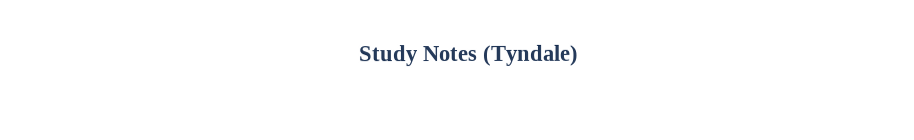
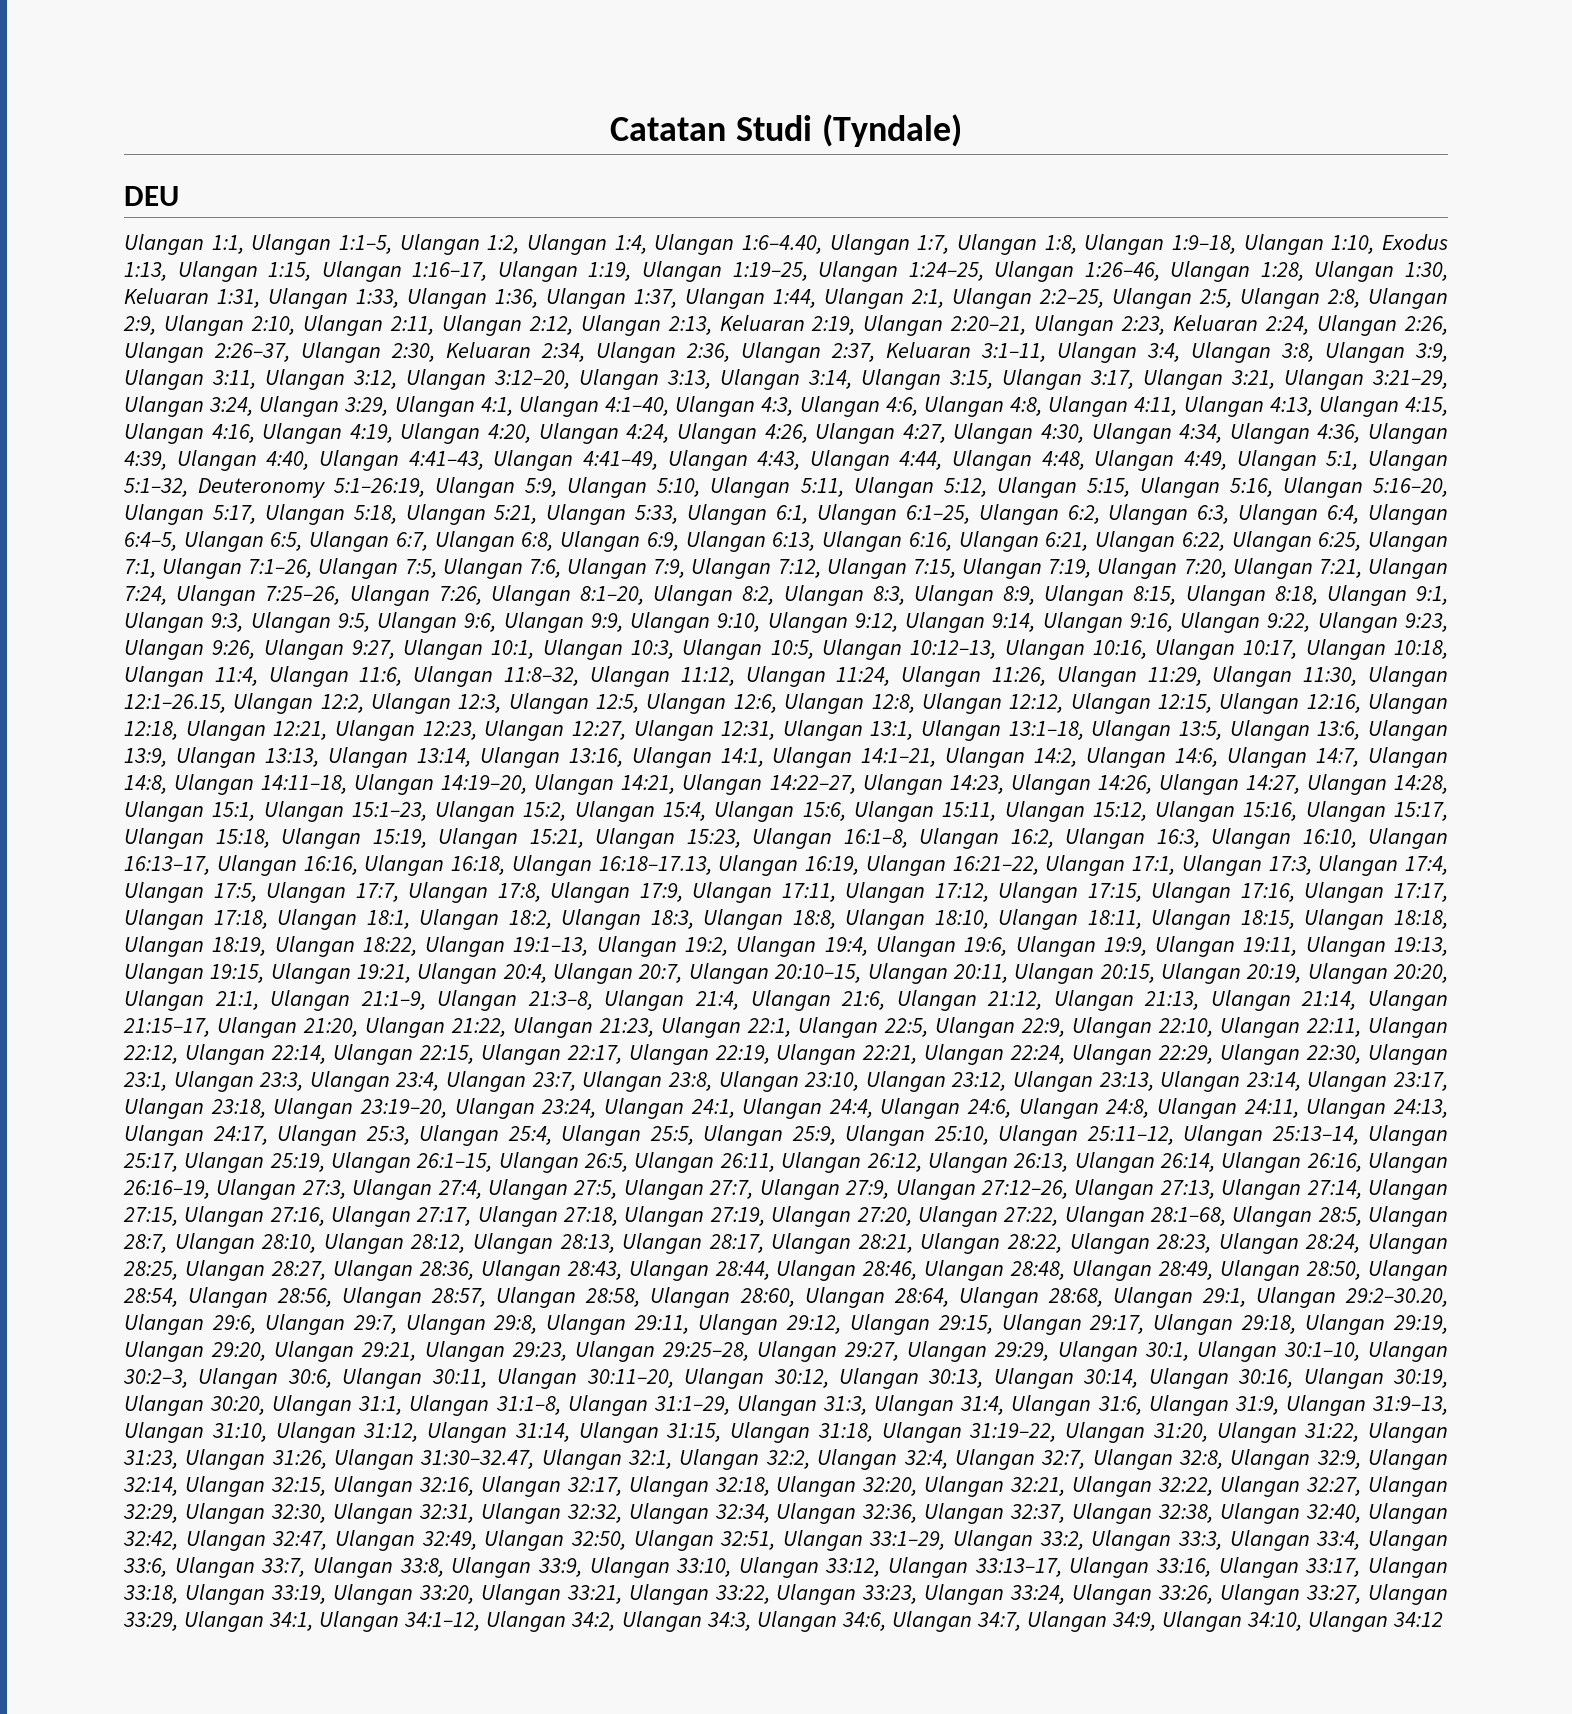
- Study Notes (Tyndale)
+ Catatan Studi (Tyndale)
+ DEU
+ Ulangan 1:1, Ulangan 1:1–5, Ulangan 1:2, Ulangan 1:4, Ulangan 1:6–4.40, Ulangan 1:7, Ulangan 1:8, Ulangan 1:9–18, Ulangan 1:10, Exodus 1:13, Ulangan 1:15, Ulangan 1:16–17, Ulangan 1:19, Ulangan 1:19–25, Ulangan 1:24–25, Ulangan 1:26–46, Ulangan 1:28, Ulangan 1:30, Keluaran 1:31, Ulangan 1:33, Ulangan 1:36, Ulangan 1:37, Ulangan 1:44, Ulangan 2:1, Ulangan 2:2–25, Ulangan 2:5, Ulangan 2:8, Ulangan 2:9, Ulangan 2:10, Ulangan 2:11, Ulangan 2:12, Ulangan 2:13, Keluaran 2:19, Ulangan 2:20–21, Ulangan 2:23, Keluaran 2:24, Ulangan 2:26, Ulangan 2:26–37, Ulangan 2:30, Keluaran 2:34, Ulangan 2:36, Ulangan 2:37, Keluaran 3:1–11, Ulangan 3:4, Ulangan 3:8, Ulangan 3:9, Ulangan 3:11, Ulangan 3:12, Ulangan 3:12–20, Ulangan 3:13, Ulangan 3:14, Ulangan 3:15, Ulangan 3:17, Ulangan 3:21, Ulangan 3:21–29, Ulangan 3:24, Ulangan 3:29, Ulangan 4:1, Ulangan 4:1–40, Ulangan 4:3, Ulangan 4:6, Ulangan 4:8, Ulangan 4:11, Ulangan 4:13, Ulangan 4:15, Ulangan 4:16, Ulangan 4:19, Ulangan 4:20, Ulangan 4:24, Ulangan 4:26, Ulangan 4:27, Ulangan 4:30, Ulangan 4:34, Ulangan 4:36, Ulangan 4:39, Ulangan 4:40, Ulangan 4:41–43, Ulangan 4:41–49, Ulangan 4:43, Ulangan 4:44, Ulangan 4:48, Ulangan 4:49, Ulangan 5:1, Ulangan 5:1–32, Deuteronomy 5:1–26:19, Ulangan 5:9, Ulangan 5:10, Ulangan 5:11, Ulangan 5:12, Ulangan 5:15, Ulangan 5:16, Ulangan 5:16–20, Ulangan 5:17, Ulangan 5:18, Ulangan 5:21, Ulangan 5:33, Ulangan 6:1, Ulangan 6:1–25, Ulangan 6:2, Ulangan 6:3, Ulangan 6:4, Ulangan 6:4–5, Ulangan 6:5, Ulangan 6:7, Ulangan 6:8, Ulangan 6:9, Ulangan 6:13, Ulangan 6:16, Ulangan 6:21, Ulangan 6:22, Ulangan 6:25, Ulangan 7:1, Ulangan 7:1–26, Ulangan 7:5, Ulangan 7:6, Ulangan 7:9, Ulangan 7:12, Ulangan 7:15, Ulangan 7:19, Ulangan 7:20, Ulangan 7:21, Ulangan 7:24, Ulangan 7:25–26, Ulangan 7:26, Ulangan 8:1–20, Ulangan 8:2, Ulangan 8:3, Ulangan 8:9, Ulangan 8:15, Ulangan 8:18, Ulangan 9:1, Ulangan 9:3, Ulangan 9:5, Ulangan 9:6, Ulangan 9:9, Ulangan 9:10, Ulangan 9:12, Ulangan 9:14, Ulangan 9:16, Ulangan 9:22, Ulangan 9:23, Ulangan 9:26, Ulangan 9:27, Ulangan 10:1, Ulangan 10:3, Ulangan 10:5, Ulangan 10:12–13, Ulangan 10:16, Ulangan 10:17, Ulangan 10:18, Ulangan 11:4, Ulangan 11:6, Ulangan 11:8–32, Ulangan 11:12, Ulangan 11:24, Ulangan 11:26, Ulangan 11:29, Ulangan 11:30, Ulangan 12:1–26.15, Ulangan 12:2, Ulangan 12:3, Ulangan 12:5, Ulangan 12:6, Ulangan 12:8, Ulangan 12:12, Ulangan 12:15, Ulangan 12:16, Ulangan 12:18, Ulangan 12:21, Ulangan 12:23, Ulangan 12:27, Ulangan 12:31, Ulangan 13:1, Ulangan 13:1–18, Ulangan 13:5, Ulangan 13:6, Ulangan 13:9, Ulangan 13:13, Ulangan 13:14, Ulangan 13:16, Ulangan 14:1, Ulangan 14:1–21, Ulangan 14:2, Ulangan 14:6, Ulangan 14:7, Ulangan 14:8, Ulangan 14:11–18, Ulangan 14:19–20, Ulangan 14:21, Ulangan 14:22–27, Ulangan 14:23, Ulangan 14:26, Ulangan 14:27, Ulangan 14:28, Ulangan 15:1, Ulangan 15:1–23, Ulangan 15:2, Ulangan 15:4, Ulangan 15:6, Ulangan 15:11, Ulangan 15:12, Ulangan 15:16, Ulangan 15:17, Ulangan 15:18, Ulangan 15:19, Ulangan 15:21, Ulangan 15:23, Ulangan 16:1–8, Ulangan 16:2, Ulangan 16:3, Ulangan 16:10, Ulangan 16:13–17, Ulangan 16:16, Ulangan 16:18, Ulangan 16:18–17.13, Ulangan 16:19, Ulangan 16:21–22, Ulangan 17:1, Ulangan 17:3, Ulangan 17:4, Ulangan 17:5, Ulangan 17:7, Ulangan 17:8, Ulangan 17:9, Ulangan 17:11, Ulangan 17:12, Ulangan 17:15, Ulangan 17:16, Ulangan 17:17, Ulangan 17:18, Ulangan 18:1, Ulangan 18:2, Ulangan 18:3, Ulangan 18:8, Ulangan 18:10, Ulangan 18:11, Ulangan 18:15, Ulangan 18:18, Ulangan 18:19, Ulangan 18:22, Ulangan 19:1–13, Ulangan 19:2, Ulangan 19:4, Ulangan 19:6, Ulangan 19:9, Ulangan 19:11, Ulangan 19:13, Ulangan 19:15, Ulangan 19:21, Ulangan 20:4, Ulangan 20:7, Ulangan 20:10–15, Ulangan 20:11, Ulangan 20:15, Ulangan 20:19, Ulangan 20:20, Ulangan 21:1, Ulangan 21:1–9, Ulangan 21:3–8, Ulangan 21:4, Ulangan 21:6, Ulangan 21:12, Ulangan 21:13, Ulangan 21:14, Ulangan 21:15–17, Ulangan 21:20, Ulangan 21:22, Ulangan 21:23, Ulangan 22:1, Ulangan 22:5, Ulangan 22:9, Ulangan 22:10, Ulangan 22:11, Ulangan 22:12, Ulangan 22:14, Ulangan 22:15, Ulangan 22:17, Ulangan 22:19, Ulangan 22:21, Ulangan 22:24, Ulangan 22:29, Ulangan 22:30, Ulangan 23:1, Ulangan 23:3, Ulangan 23:4, Ulangan 23:7, Ulangan 23:8, Ulangan 23:10, Ulangan 23:12, Ulangan 23:13, Ulangan 23:14, Ulangan 23:17, Ulangan 23:18, Ulangan 23:19–20, Ulangan 23:24, Ulangan 24:1, Ulangan 24:4, Ulangan 24:6, Ulangan 24:8, Ulangan 24:11, Ulangan 24:13, Ulangan 24:17, Ulangan 25:3, Ulangan 25:4, Ulangan 25:5, Ulangan 25:9, Ulangan 25:10, Ulangan 25:11–12, Ulangan 25:13–14, Ulangan 25:17, Ulangan 25:19, Ulangan 26:1–15, Ulangan 26:5, Ulangan 26:11, Ulangan 26:12, Ulangan 26:13, Ulangan 26:14, Ulangan 26:16, Ulangan 26:16–19, Ulangan 27:3, Ulangan 27:4, Ulangan 27:5, Ulangan 27:7, Ulangan 27:9, Ulangan 27:12–26, Ulangan 27:13, Ulangan 27:14, Ulangan 27:15, Ulangan 27:16, Ulangan 27:17, Ulangan 27:18, Ulangan 27:19, Ulangan 27:20, Ulangan 27:22, Ulangan 28:1–68, Ulangan 28:5, Ulangan 28:7, Ulangan 28:10, Ulangan 28:12, Ulangan 28:13, Ulangan 28:17, Ulangan 28:21, Ulangan 28:22, Ulangan 28:23, Ulangan 28:24, Ulangan 28:25, Ulangan 28:27, Ulangan 28:36, Ulangan 28:43, Ulangan 28:44, Ulangan 28:46, Ulangan 28:48, Ulangan 28:49, Ulangan 28:50, Ulangan 28:54, Ulangan 28:56, Ulangan 28:57, Ulangan 28:58, Ulangan 28:60, Ulangan 28:64, Ulangan 28:68, Ulangan 29:1, Ulangan 29:2–30.20, Ulangan 29:6, Ulangan 29:7, Ulangan 29:8, Ulangan 29:11, Ulangan 29:12, Ulangan 29:15, Ulangan 29:17, Ulangan 29:18, Ulangan 29:19, Ulangan 29:20, Ulangan 29:21, Ulangan 29:23, Ulangan 29:25–28, Ulangan 29:27, Ulangan 29:29, Ulangan 30:1, Ulangan 30:1–10, Ulangan 30:2–3, Ulangan 30:6, Ulangan 30:11, Ulangan 30:11–20, Ulangan 30:12, Ulangan 30:13, Ulangan 30:14, Ulangan 30:16, Ulangan 30:19, Ulangan 30:20, Ulangan 31:1, Ulangan 31:1–8, Ulangan 31:1–29, Ulangan 31:3, Ulangan 31:4, Ulangan 31:6, Ulangan 31:9, Ulangan 31:9–13, Ulangan 31:10, Ulangan 31:12, Ulangan 31:14, Ulangan 31:15, Ulangan 31:18, Ulangan 31:19–22, Ulangan 31:20, Ulangan 31:22, Ulangan 31:23, Ulangan 31:26, Ulangan 31:30–32.47, Ulangan 32:1, Ulangan 32:2, Ulangan 32:4, Ulangan 32:7, Ulangan 32:8, Ulangan 32:9, Ulangan 32:14, Ulangan 32:15, Ulangan 32:16, Ulangan 32:17, Ulangan 32:18, Ulangan 32:20, Ulangan 32:21, Ulangan 32:22, Ulangan 32:27, Ulangan 32:29, Ulangan 32:30, Ulangan 32:31, Ulangan 32:32, Ulangan 32:34, Ulangan 32:36, Ulangan 32:37, Ulangan 32:38, Ulangan 32:40, Ulangan 32:42, Ulangan 32:47, Ulangan 32:49, Ulangan 32:50, Ulangan 32:51, Ulangan 33:1–29, Ulangan 33:2, Ulangan 33:3, Ulangan 33:4, Ulangan 33:6, Ulangan 33:7, Ulangan 33:8, Ulangan 33:9, Ulangan 33:10, Ulangan 33:12, Ulangan 33:13–17, Ulangan 33:16, Ulangan 33:17, Ulangan 33:18, Ulangan 33:19, Ulangan 33:20, Ulangan 33:21, Ulangan 33:22, Ulangan 33:23, Ulangan 33:24, Ulangan 33:26, Ulangan 33:27, Ulangan 33:29, Ulangan 34:1, Ulangan 34:1–12, Ulangan 34:2, Ulangan 34:3, Ulangan 34:6, Ulangan 34:7, Ulangan 34:9, Ulangan 34:10, Ulangan 34:12

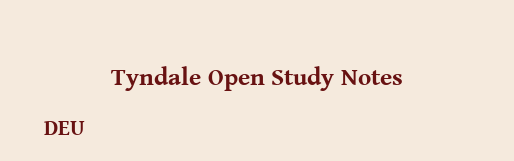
- Catatan Studi (Tyndale)
+ Tyndale Open Study Notes
  DEU
- Ulangan 1:1, Ulangan 1:1–5, Ulangan 1:2, Ulangan 1:4, Ulangan 1:6–4.40, Ulangan 1:7, Ulangan 1:8, Ulangan 1:9–18, Ulangan 1:10, Exodus 1:13, Ulangan 1:15, Ulangan 1:16–17, Ulangan 1:19, Ulangan 1:19–25, Ulangan 1:24–25, Ulangan 1:26–46, Ulangan 1:28, Ulangan 1:30, Keluaran 1:31, Ulangan 1:33, Ulangan 1:36, Ulangan 1:37, Ulangan 1:44, Ulangan 2:1, Ulangan 2:2–25, Ulangan 2:5, Ulangan 2:8, Ulangan 2:9, Ulangan 2:10, Ulangan 2:11, Ulangan 2:12, Ulangan 2:13, Keluaran 2:19, Ulangan 2:20–21, Ulangan 2:23, Keluaran 2:24, Ulangan 2:26, Ulangan 2:26–37, Ulangan 2:30, Keluaran 2:34, Ulangan 2:36, Ulangan 2:37, Keluaran 3:1–11, Ulangan 3:4, Ulangan 3:8, Ulangan 3:9, Ulangan 3:11, Ulangan 3:12, Ulangan 3:12–20, Ulangan 3:13, Ulangan 3:14, Ulangan 3:15, Ulangan 3:17, Ulangan 3:21, Ulangan 3:21–29, Ulangan 3:24, Ulangan 3:29, Ulangan 4:1, Ulangan 4:1–40, Ulangan 4:3, Ulangan 4:6, Ulangan 4:8, Ulangan 4:11, Ulangan 4:13, Ulangan 4:15, Ulangan 4:16, Ulangan 4:19, Ulangan 4:20, Ulangan 4:24, Ulangan 4:26, Ulangan 4:27, Ulangan 4:30, Ulangan 4:34, Ulangan 4:36, Ulangan 4:39, Ulangan 4:40, Ulangan 4:41–43, Ulangan 4:41–49, Ulangan 4:43, Ulangan 4:44, Ulangan 4:48, Ulangan 4:49, Ulangan 5:1, Ulangan 5:1–32, Deuteronomy 5:1–26:19, Ulangan 5:9, Ulangan 5:10, Ulangan 5:11, Ulangan 5:12, Ulangan 5:15, Ulangan 5:16, Ulangan 5:16–20, Ulangan 5:17, Ulangan 5:18, Ulangan 5:21, Ulangan 5:33, Ulangan 6:1, Ulangan 6:1–25, Ulangan 6:2, Ulangan 6:3, Ulangan 6:4, Ulangan 6:4–5, Ulangan 6:5, Ulangan 6:7, Ulangan 6:8, Ulangan 6:9, Ulangan 6:13, Ulangan 6:16, Ulangan 6:21, Ulangan 6:22, Ulangan 6:25, Ulangan 7:1, Ulangan 7:1–26, Ulangan 7:5, Ulangan 7:6, Ulangan 7:9, Ulangan 7:12, Ulangan 7:15, Ulangan 7:19, Ulangan 7:20, Ulangan 7:21, Ulangan 7:24, Ulangan 7:25–26, Ulangan 7:26, Ulangan 8:1–20, Ulangan 8:2, Ulangan 8:3, Ulangan 8:9, Ulangan 8:15, Ulangan 8:18, Ulangan 9:1, Ulangan 9:3, Ulangan 9:5, Ulangan 9:6, Ulangan 9:9, Ulangan 9:10, Ulangan 9:12, Ulangan 9:14, Ulangan 9:16, Ulangan 9:22, Ulangan 9:23, Ulangan 9:26, Ulangan 9:27, Ulangan 10:1, Ulangan 10:3, Ulangan 10:5, Ulangan 10:12–13, Ulangan 10:16, Ulangan 10:17, Ulangan 10:18, Ulangan 11:4, Ulangan 11:6, Ulangan 11:8–32, Ulangan 11:12, Ulangan 11:24, Ulangan 11:26, Ulangan 11:29, Ulangan 11:30, Ulangan 12:1–26.15, Ulangan 12:2, Ulangan 12:3, Ulangan 12:5, Ulangan 12:6, Ulangan 12:8, Ulangan 12:12, Ulangan 12:15, Ulangan 12:16, Ulangan 12:18, Ulangan 12:21, Ulangan 12:23, Ulangan 12:27, Ulangan 12:31, Ulangan 13:1, Ulangan 13:1–18, Ulangan 13:5, Ulangan 13:6, Ulangan 13:9, Ulangan 13:13, Ulangan 13:14, Ulangan 13:16, Ulangan 14:1, Ulangan 14:1–21, Ulangan 14:2, Ulangan 14:6, Ulangan 14:7, Ulangan 14:8, Ulangan 14:11–18, Ulangan 14:19–20, Ulangan 14:21, Ulangan 14:22–27, Ulangan 14:23, Ulangan 14:26, Ulangan 14:27, Ulangan 14:28, Ulangan 15:1, Ulangan 15:1–23, Ulangan 15:2, Ulangan 15:4, Ulangan 15:6, Ulangan 15:11, Ulangan 15:12, Ulangan 15:16, Ulangan 15:17, Ulangan 15:18, Ulangan 15:19, Ulangan 15:21, Ulangan 15:23, Ulangan 16:1–8, Ulangan 16:2, Ulangan 16:3, Ulangan 16:10, Ulangan 16:13–17, Ulangan 16:16, Ulangan 16:18, Ulangan 16:18–17.13, Ulangan 16:19, Ulangan 16:21–22, Ulangan 17:1, Ulangan 17:3, Ulangan 17:4, Ulangan 17:5, Ulangan 17:7, Ulangan 17:8, Ulangan 17:9, Ulangan 17:11, Ulangan 17:12, Ulangan 17:15, Ulangan 17:16, Ulangan 17:17, Ulangan 17:18, Ulangan 18:1, Ulangan 18:2, Ulangan 18:3, Ulangan 18:8, Ulangan 18:10, Ulangan 18:11, Ulangan 18:15, Ulangan 18:18, Ulangan 18:19, Ulangan 18:22, Ulangan 19:1–13, Ulangan 19:2, Ulangan 19:4, Ulangan 19:6, Ulangan 19:9, Ulangan 19:11, Ulangan 19:13, Ulangan 19:15, Ulangan 19:21, Ulangan 20:4, Ulangan 20:7, Ulangan 20:10–15, Ulangan 20:11, Ulangan 20:15, Ulangan 20:19, Ulangan 20:20, Ulangan 21:1, Ulangan 21:1–9, Ulangan 21:3–8, Ulangan 21:4, Ulangan 21:6, Ulangan 21:12, Ulangan 21:13, Ulangan 21:14, Ulangan 21:15–17, Ulangan 21:20, Ulangan 21:22, Ulangan 21:23, Ulangan 22:1, Ulangan 22:5, Ulangan 22:9, Ulangan 22:10, Ulangan 22:11, Ulangan 22:12, Ulangan 22:14, Ulangan 22:15, Ulangan 22:17, Ulangan 22:19, Ulangan 22:21, Ulangan 22:24, Ulangan 22:29, Ulangan 22:30, Ulangan 23:1, Ulangan 23:3, Ulangan 23:4, Ulangan 23:7, Ulangan 23:8, Ulangan 23:10, Ulangan 23:12, Ulangan 23:13, Ulangan 23:14, Ulangan 23:17, Ulangan 23:18, Ulangan 23:19–20, Ulangan 23:24, Ulangan 24:1, Ulangan 24:4, Ulangan 24:6, Ulangan 24:8, Ulangan 24:11, Ulangan 24:13, Ulangan 24:17, Ulangan 25:3, Ulangan 25:4, Ulangan 25:5, Ulangan 25:9, Ulangan 25:10, Ulangan 25:11–12, Ulangan 25:13–14, Ulangan 25:17, Ulangan 25:19, Ulangan 26:1–15, Ulangan 26:5, Ulangan 26:11, Ulangan 26:12, Ulangan 26:13, Ulangan 26:14, Ulangan 26:16, Ulangan 26:16–19, Ulangan 27:3, Ulangan 27:4, Ulangan 27:5, Ulangan 27:7, Ulangan 27:9, Ulangan 27:12–26, Ulangan 27:13, Ulangan 27:14, Ulangan 27:15, Ulangan 27:16, Ulangan 27:17, Ulangan 27:18, Ulangan 27:19, Ulangan 27:20, Ulangan 27:22, Ulangan 28:1–68, Ulangan 28:5, Ulangan 28:7, Ulangan 28:10, Ulangan 28:12, Ulangan 28:13, Ulangan 28:17, Ulangan 28:21, Ulangan 28:22, Ulangan 28:23, Ulangan 28:24, Ulangan 28:25, Ulangan 28:27, Ulangan 28:36, Ulangan 28:43, Ulangan 28:44, Ulangan 28:46, Ulangan 28:48, Ulangan 28:49, Ulangan 28:50, Ulangan 28:54, Ulangan 28:56, Ulangan 28:57, Ulangan 28:58, Ulangan 28:60, Ulangan 28:64, Ulangan 28:68, Ulangan 29:1, Ulangan 29:2–30.20, Ulangan 29:6, Ulangan 29:7, Ulangan 29:8, Ulangan 29:11, Ulangan 29:12, Ulangan 29:15, Ulangan 29:17, Ulangan 29:18, Ulangan 29:19, Ulangan 29:20, Ulangan 29:21, Ulangan 29:23, Ulangan 29:25–28, Ulangan 29:27, Ulangan 29:29, Ulangan 30:1, Ulangan 30:1–10, Ulangan 30:2–3, Ulangan 30:6, Ulangan 30:11, Ulangan 30:11–20, Ulangan 30:12, Ulangan 30:13, Ulangan 30:14, Ulangan 30:16, Ulangan 30:19, Ulangan 30:20, Ulangan 31:1, Ulangan 31:1–8, Ulangan 31:1–29, Ulangan 31:3, Ulangan 31:4, Ulangan 31:6, Ulangan 31:9, Ulangan 31:9–13, Ulangan 31:10, Ulangan 31:12, Ulangan 31:14, Ulangan 31:15, Ulangan 31:18, Ulangan 31:19–22, Ulangan 31:20, Ulangan 31:22, Ulangan 31:23, Ulangan 31:26, Ulangan 31:30–32.47, Ulangan 32:1, Ulangan 32:2, Ulangan 32:4, Ulangan 32:7, Ulangan 32:8, Ulangan 32:9, Ulangan 32:14, Ulangan 32:15, Ulangan 32:16, Ulangan 32:17, Ulangan 32:18, Ulangan 32:20, Ulangan 32:21, Ulangan 32:22, Ulangan 32:27, Ulangan 32:29, Ulangan 32:30, Ulangan 32:31, Ulangan 32:32, Ulangan 32:34, Ulangan 32:36, Ulangan 32:37, Ulangan 32:38, Ulangan 32:40, Ulangan 32:42, Ulangan 32:47, Ulangan 32:49, Ulangan 32:50, Ulangan 32:51, Ulangan 33:1–29, Ulangan 33:2, Ulangan 33:3, Ulangan 33:4, Ulangan 33:6, Ulangan 33:7, Ulangan 33:8, Ulangan 33:9, Ulangan 33:10, Ulangan 33:12, Ulangan 33:13–17, Ulangan 33:16, Ulangan 33:17, Ulangan 33:18, Ulangan 33:19, Ulangan 33:20, Ulangan 33:21, Ulangan 33:22, Ulangan 33:23, Ulangan 33:24, Ulangan 33:26, Ulangan 33:27, Ulangan 33:29, Ulangan 34:1, Ulangan 34:1–12, Ulangan 34:2, Ulangan 34:3, Ulangan 34:6, Ulangan 34:7, Ulangan 34:9, Ulangan 34:10, Ulangan 34:12

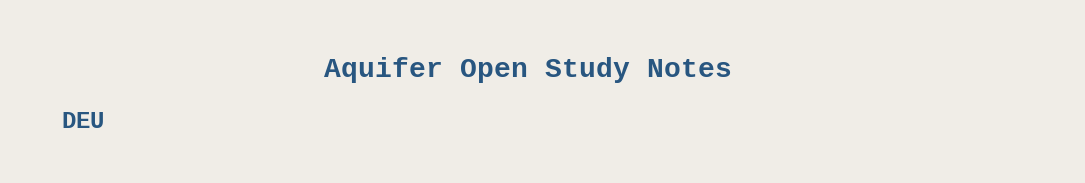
- Tyndale Open Study Notes
+ Aquifer Open Study Notes

